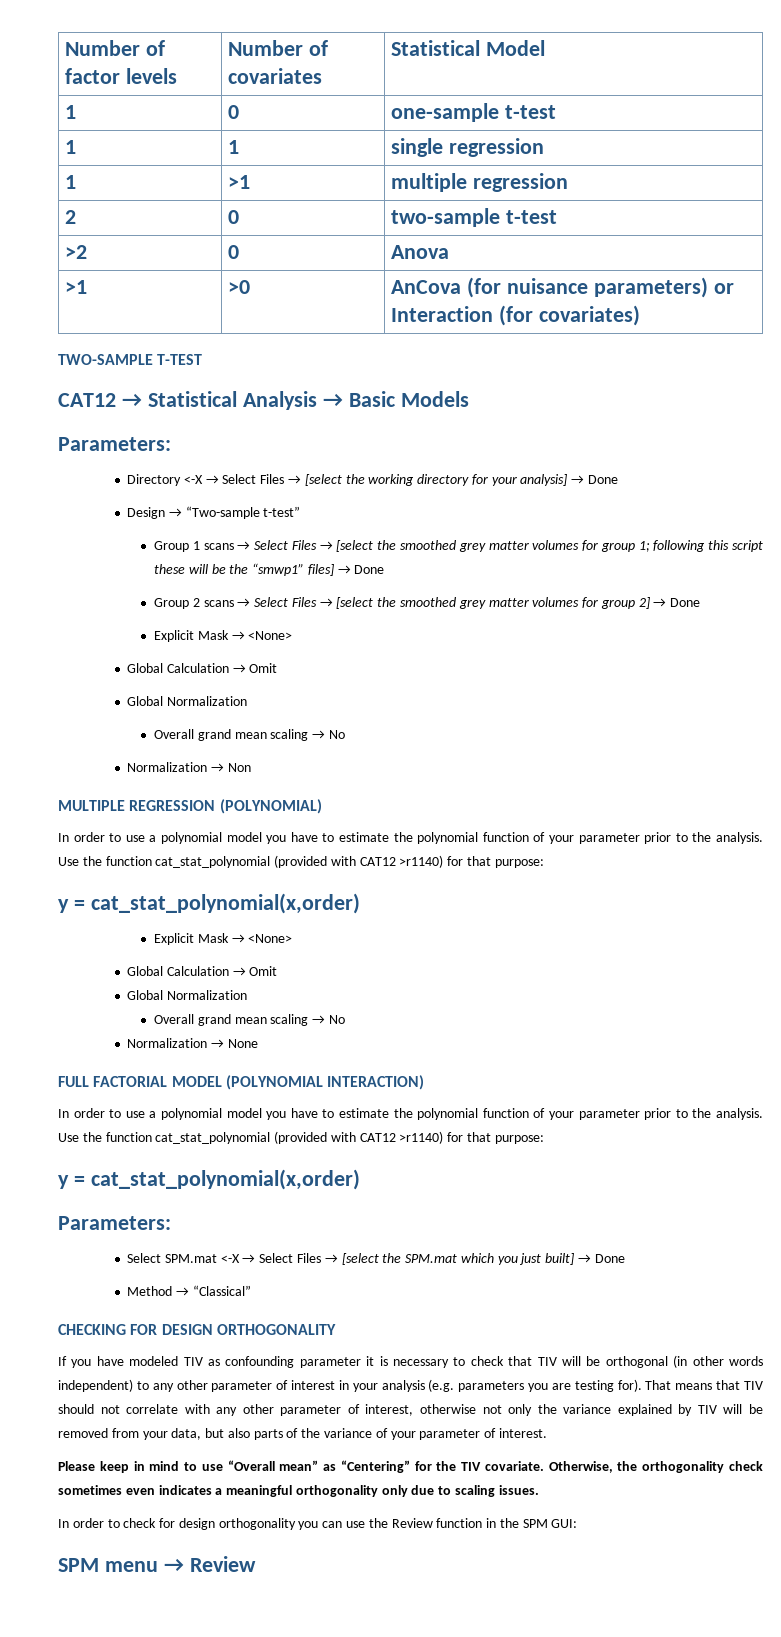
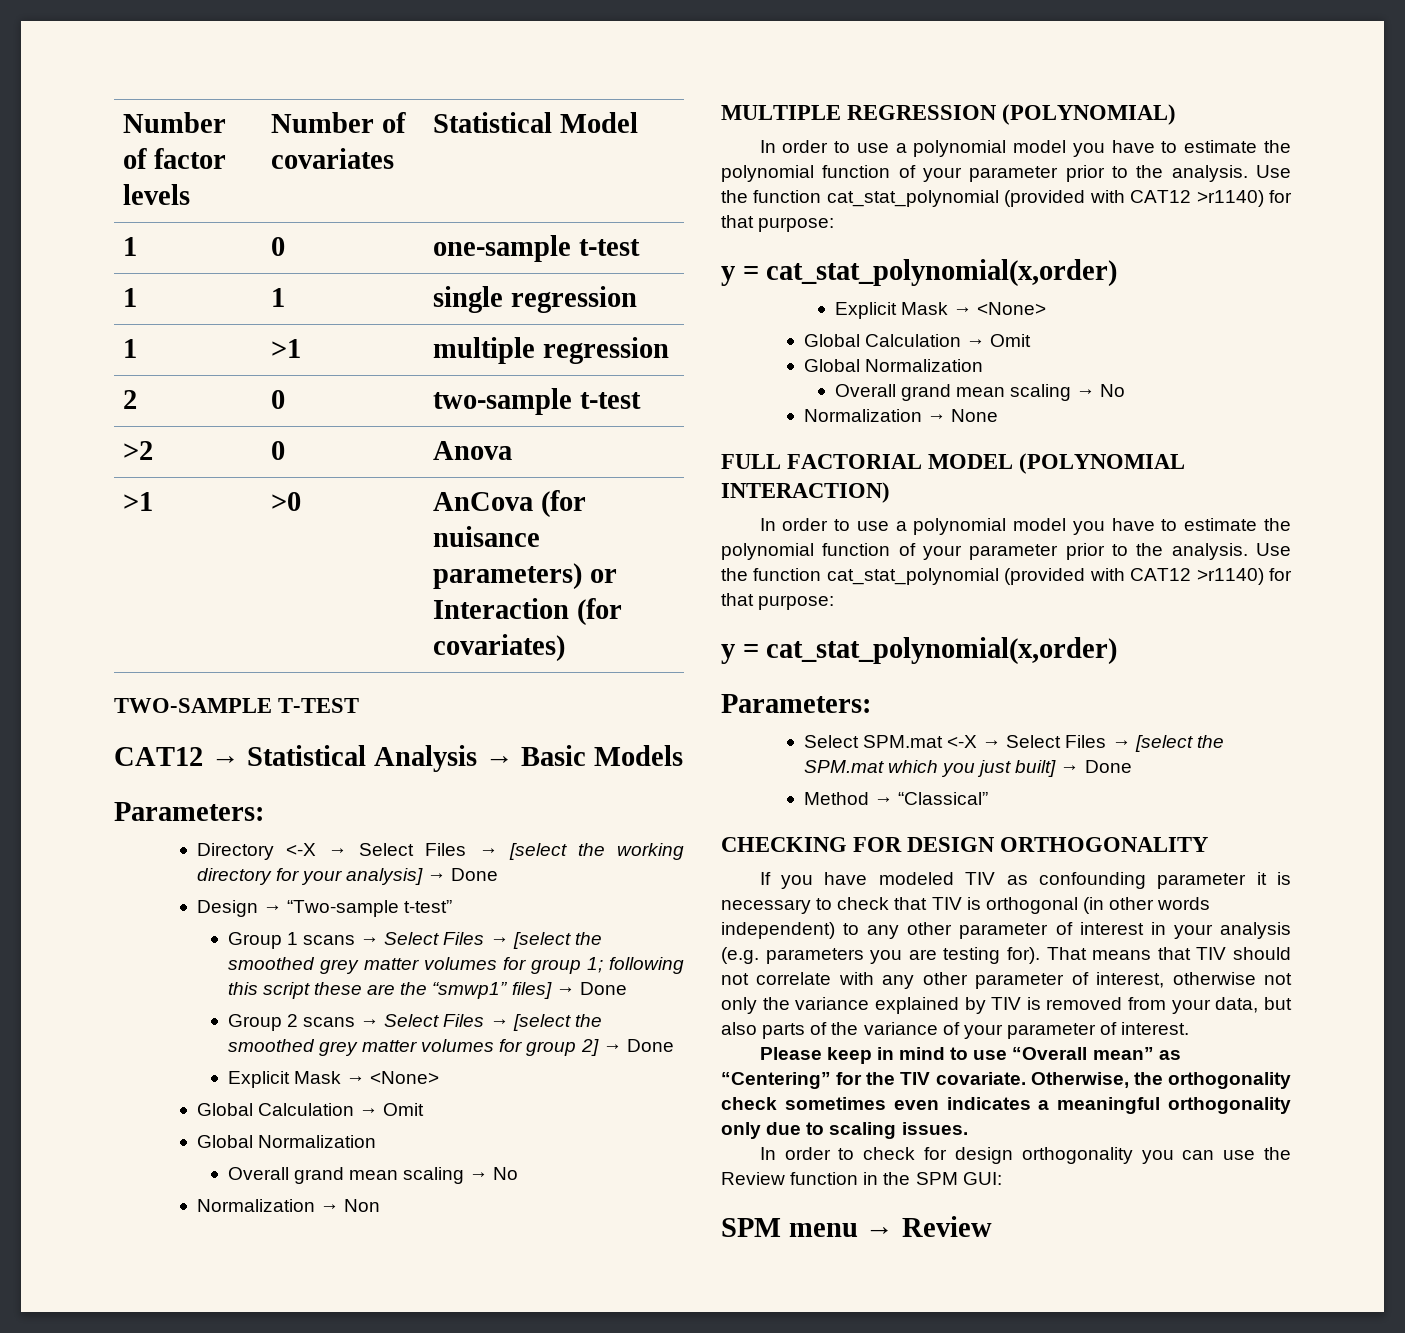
- Group 1 scans → Select Files → [select the smoothed grey matter volumes for group 1; following this script these will be the “smwp1” files] → Done
+ Group 1 scans → Select Files → [select the smoothed grey matter volumes for group 1; following this script these are the “smwp1” files] → Done
- If you have modeled TIV as confounding parameter it is necessary to check that TIV will be orthogonal (in other words independent) to any other parameter of interest in your analysis (e.g. parameters you are testing for).
+ If you have modeled TIV as confounding parameter it is necessary to check that TIV is orthogonal (in other words independent) to any other parameter of interest in your analysis (e.g. parameters you are testing for).
- That means that TIV should not correlate with any other parameter of interest, otherwise not only the variance explained by TIV will be removed from your data, but also parts of the variance of your parameter of interest.
+ That means that TIV should not correlate with any other parameter of interest, otherwise not only the variance explained by TIV is removed from your data, but also parts of the variance of your parameter of interest.

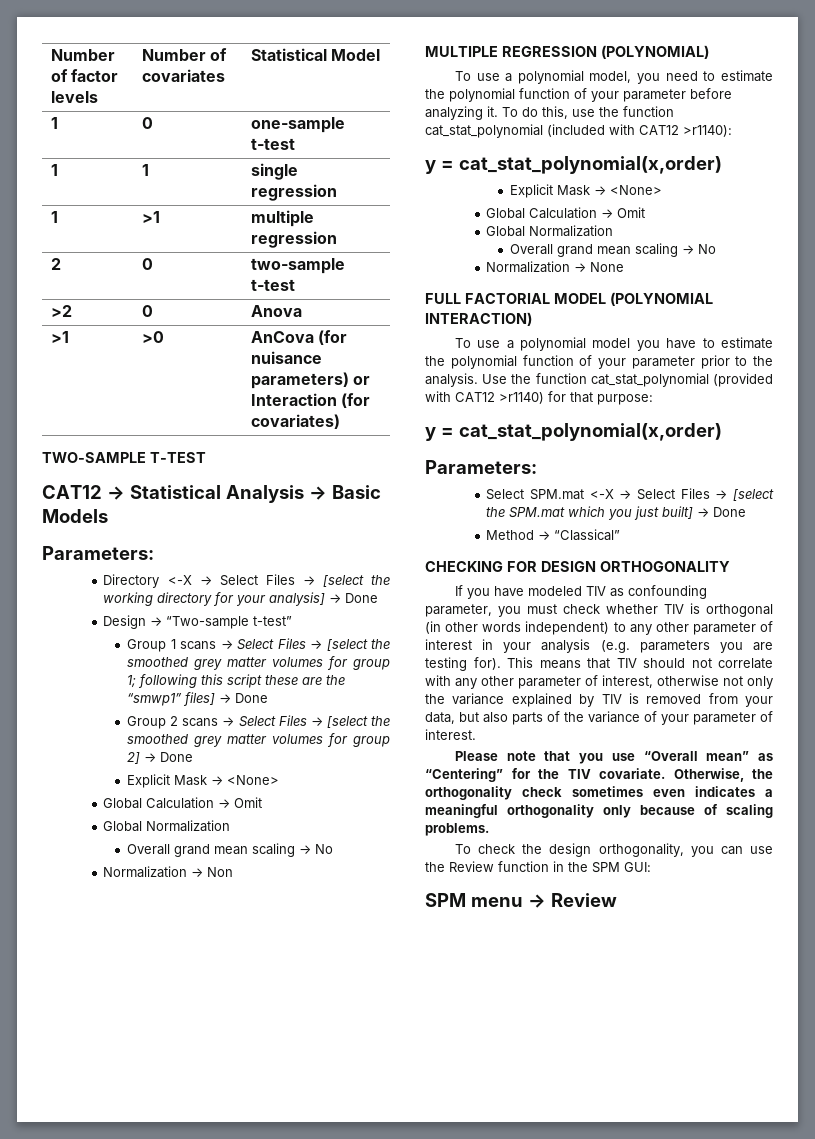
  MULTIPLE REGRESSION (POLYNOMIAL)
- In order to use a polynomial model you have to estimate the polynomial function of your parameter prior to the analysis. Use the function cat_stat_polynomial (provided with CAT12 >r1140) for that purpose:
+ To use a polynomial model, you need to estimate the polynomial function of your parameter before analyzing it. To do this, use the function cat_stat_polynomial (included with CAT12 >r1140):
  FULL FACTORIAL MODEL (POLYNOMIAL INTERACTION)
- In order to use a polynomial model you have to estimate the polynomial function of your parameter prior to the analysis.
+ To use a polynomial model you have to estimate the polynomial function of your parameter prior to the analysis.
- If you have modeled TIV as confounding parameter it is necessary to check that TIV is orthogonal (in other words independent) to any other parameter of interest in your analysis (e.g. parameters you are testing for).
+ If you have modeled TIV as confounding parameter, you must check whether TIV is orthogonal (in other words independent) to any other parameter of interest in your analysis (e.g. parameters you are testing for).
- That means that TIV should not correlate with any other parameter of interest, otherwise not only the variance explained by TIV is removed from your data, but also parts of the variance of your parameter of interest.
+ This means that TIV should not correlate with any other parameter of interest, otherwise not only the variance explained by TIV is removed from your data, but also parts of the variance of your parameter of interest.
- Please keep in mind to use “Overall mean” as “Centering” for the TIV covariate.
+ Please note that you use “Overall mean” as “Centering” for the TIV covariate.
- Otherwise, the orthogonality check sometimes even indicates a meaningful orthogonality only due to scaling issues.
- In order to check for design orthogonality you can use the Review function in the SPM GUI:
+ Otherwise, the orthogonality check sometimes even indicates a meaningful orthogonality only because of scaling problems.
+ To check the design orthogonality, you can use the Review function in the SPM GUI:

